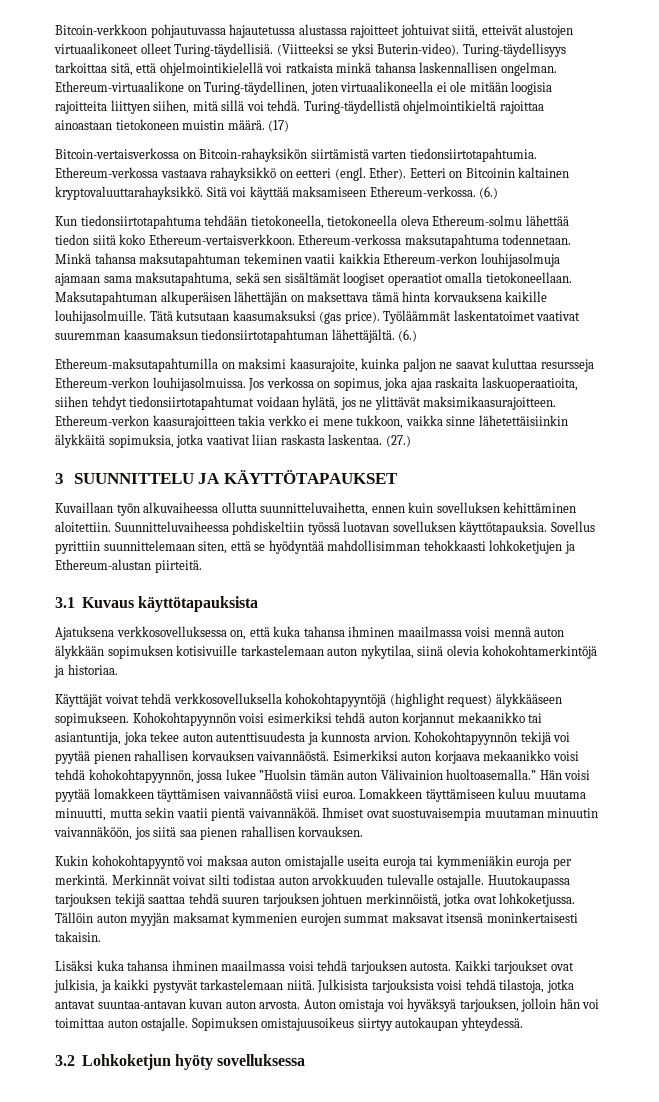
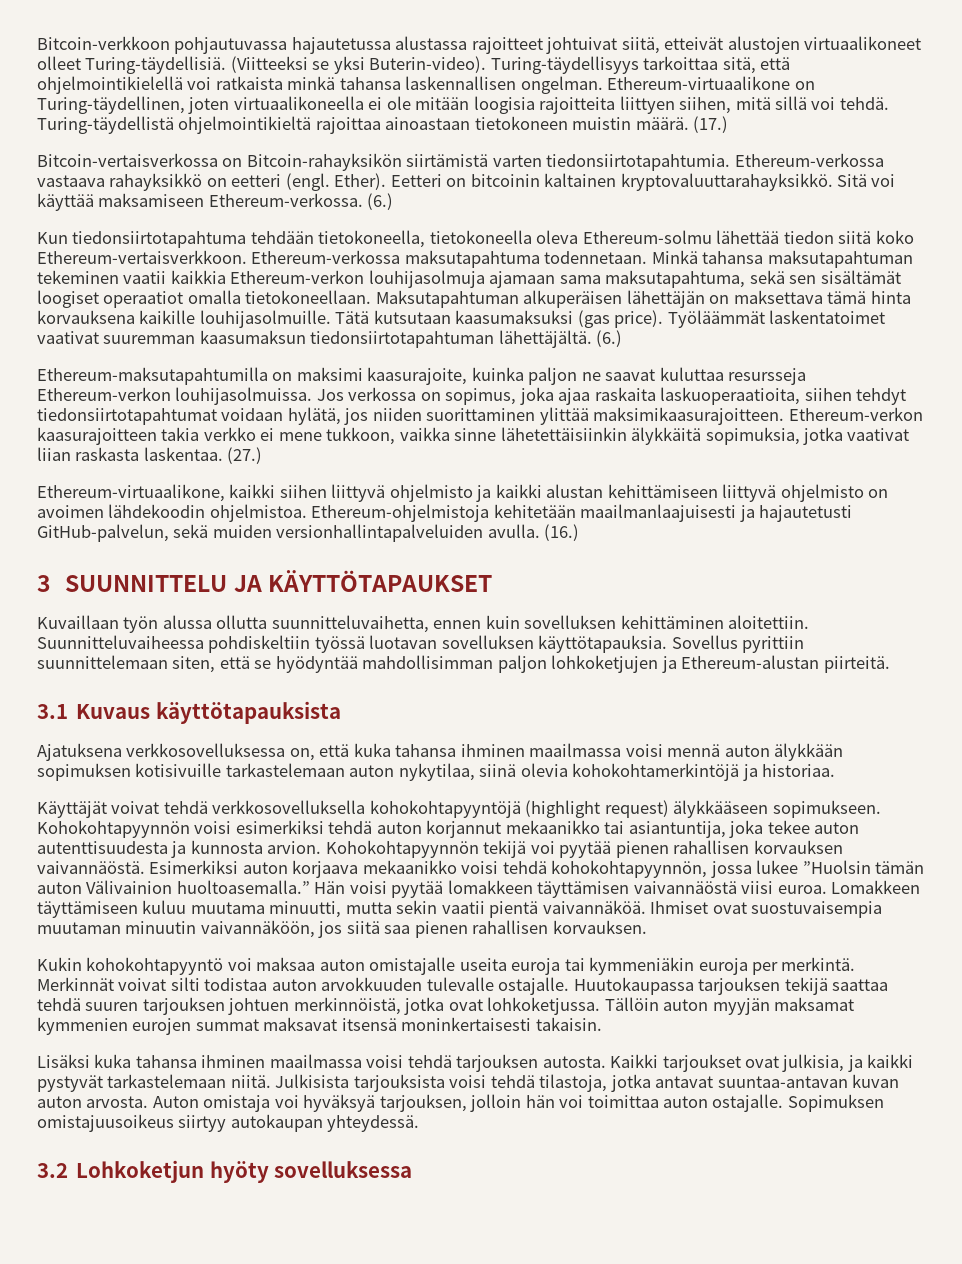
- (17)
+ (17.)
- Eetteri on Bitcoinin kaltainen kryptovaluuttarahayksikkö.
+ Eetteri on bitcoinin kaltainen kryptovaluuttarahayksikkö.
- Jos verkossa on sopimus, joka ajaa raskaita laskuoperaatioita, siihen tehdyt tiedonsiirtotapahtumat voidaan hylätä, jos ne ylittävät maksimikaasurajoitteen.
+ Jos verkossa on sopimus, joka ajaa raskaita laskuoperaatioita, siihen tehdyt tiedonsiirtotapahtumat voidaan hylätä, jos niiden suorittaminen ylittää maksimikaasurajoitteen.
+ Ethereum-virtuaalikone, kaikki siihen liittyvä ohjelmisto ja kaikki alustan kehittämiseen liittyvä ohjelmisto on avoimen lähdekoodin ohjelmistoa. Ethereum-ohjelmistoja kehitetään maailmanlaajuisesti ja hajautetusti GitHub-palvelun, sekä muiden versionhallintapalveluiden avulla. (16.)
- Kuvaillaan työn alkuvaiheessa ollutta suunnitteluvaihetta, ennen kuin sovelluksen kehittäminen aloitettiin.
+ Kuvaillaan työn alussa ollutta suunnitteluvaihetta, ennen kuin sovelluksen kehittäminen aloitettiin.
- Sovellus pyrittiin suunnittelemaan siten, että se hyödyntää mahdollisimman tehokkaasti lohkoketjujen ja Ethereum-alustan piirteitä.
+ Sovellus pyrittiin suunnittelemaan siten, että se hyödyntää mahdollisimman paljon lohkoketjujen ja Ethereum-alustan piirteitä.

